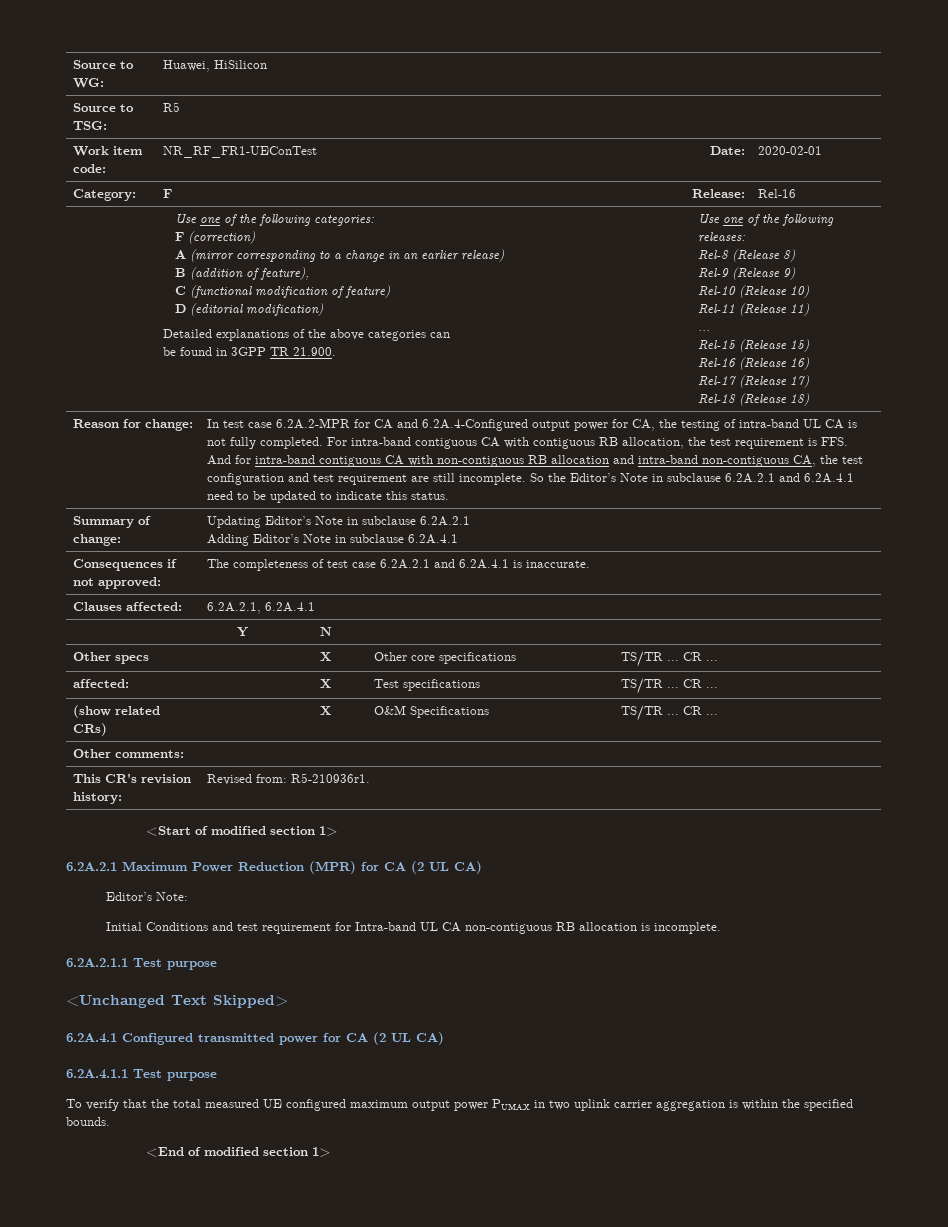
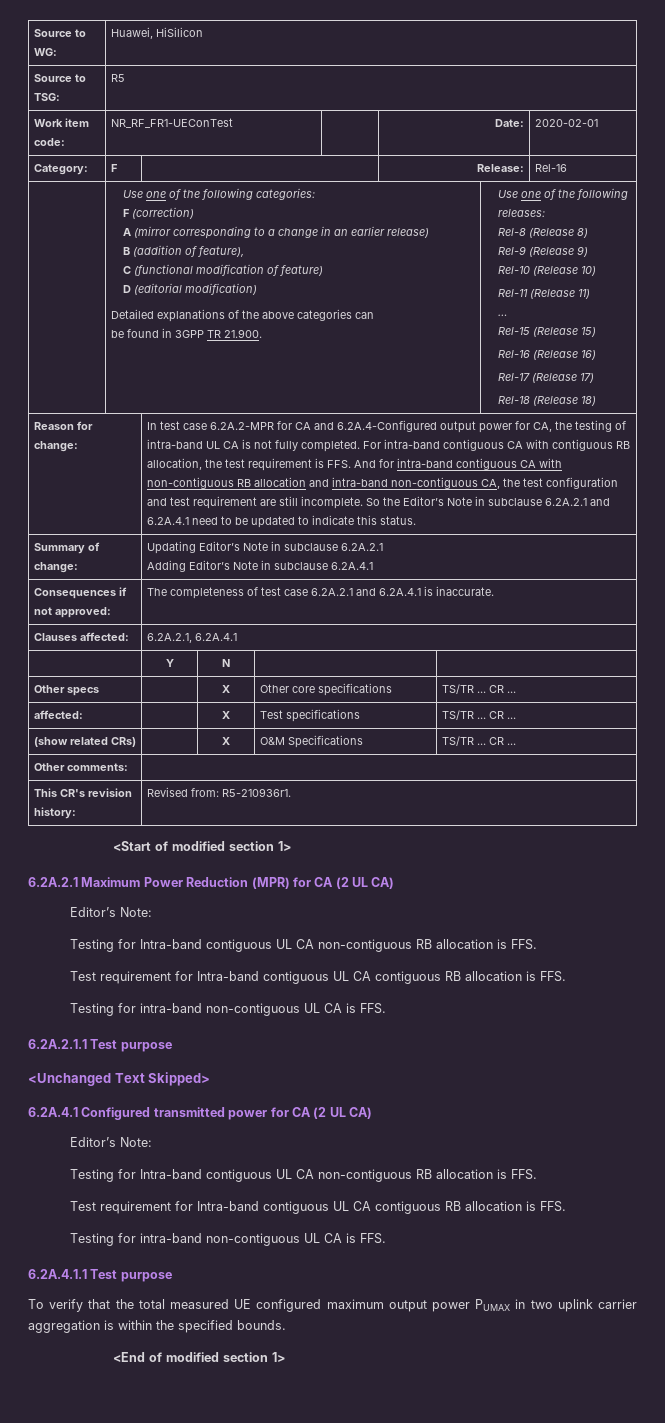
  6.2A.2.1 Maximum Power Reduction (MPR) for CA (2 UL CA)
  Editor’s Note:
- Initial Conditions and test requirement for Intra-band UL CA non-contiguous RB allocation is incomplete.
+ Testing for Intra-band contiguous UL CA non-contiguous RB allocation is FFS.
+ Test requirement for Intra-band contiguous UL CA contiguous RB allocation is FFS.
+ Testing for intra-band non-contiguous UL CA is FFS.
  6.2A.4.1 Configured transmitted power for CA (2 UL CA)
+ Editor’s Note:
+ Testing for Intra-band contiguous UL CA non-contiguous RB allocation is FFS.
+ Test requirement for Intra-band contiguous UL CA contiguous RB allocation is FFS.
+ Testing for intra-band non-contiguous UL CA is FFS.

